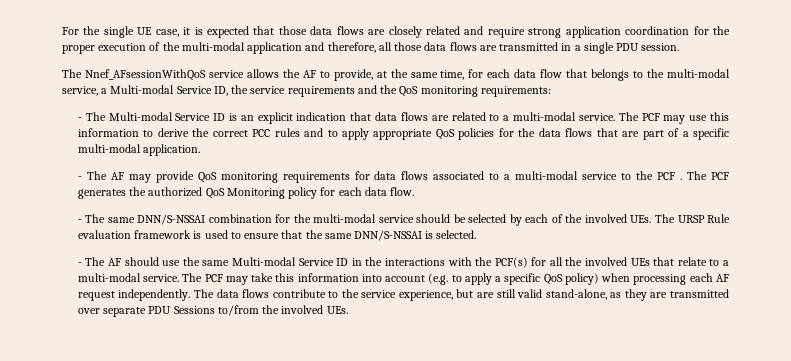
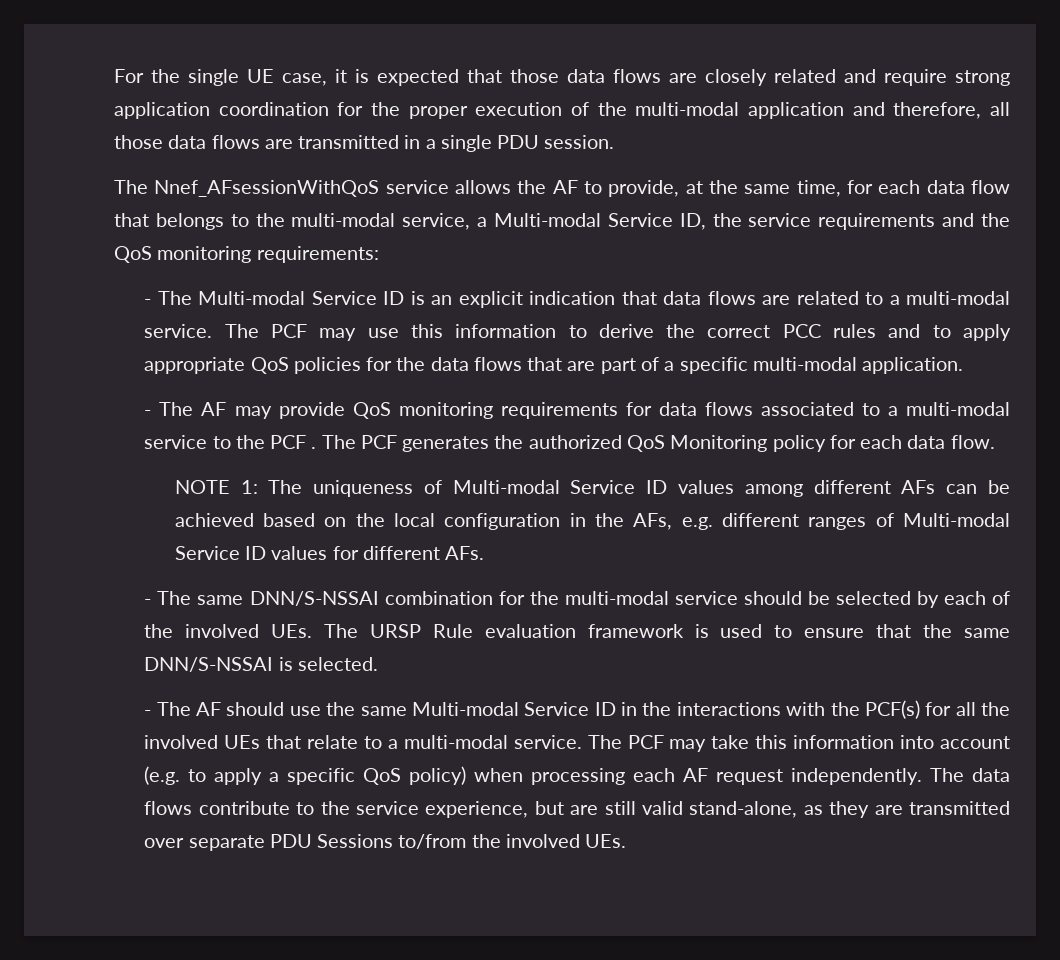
+ NOTE 1: The uniqueness of Multi-modal Service ID values among different AFs can be achieved based on the local configuration in the AFs, e.g. different ranges of Multi-modal Service ID values for different AFs.

